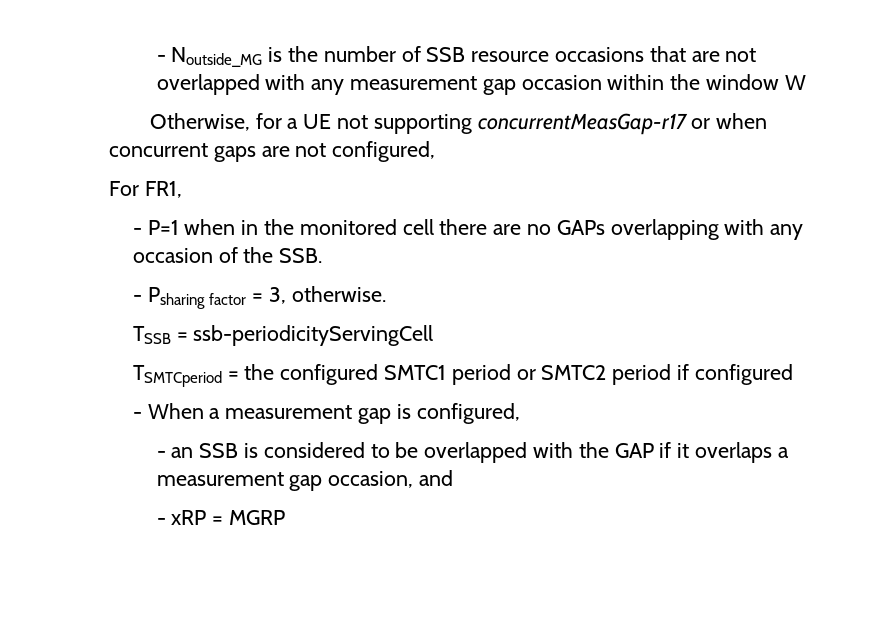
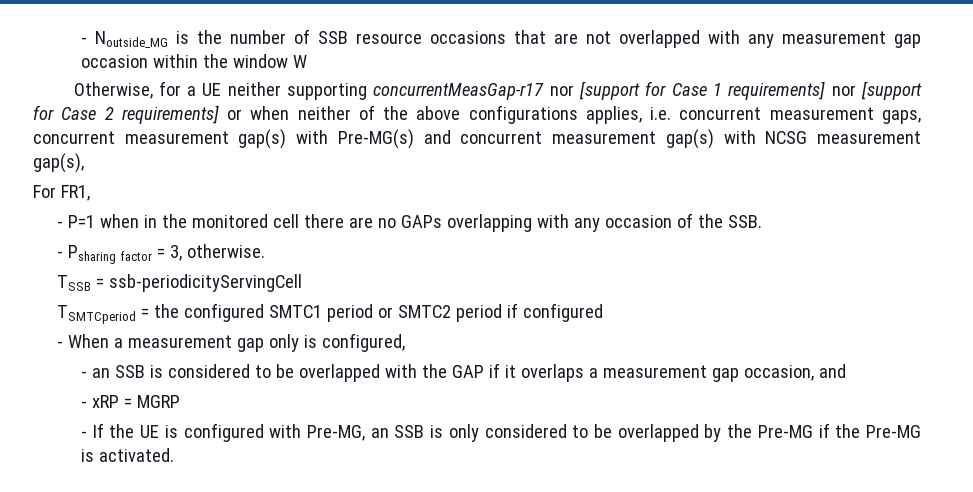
- Otherwise, for a UE not supporting concurrentMeasGap-r17 or when concurrent gaps are not configured,
+ Otherwise, for a UE neither supporting concurrentMeasGap-r17 nor [support for Case 1 requirements] nor [support for Case 2 requirements] or when neither of the above configurations applies, i.e. concurrent measurement gaps, concurrent measurement gap(s) with Pre-MG(s) and concurrent measurement gap(s) with NCSG measurement gap(s),
- - When a measurement gap is configured,
+ - When a measurement gap only is configured,
+ - If the UE is configured with Pre-MG, an SSB is only considered to be overlapped by the Pre-MG if the Pre-MG is activated.

